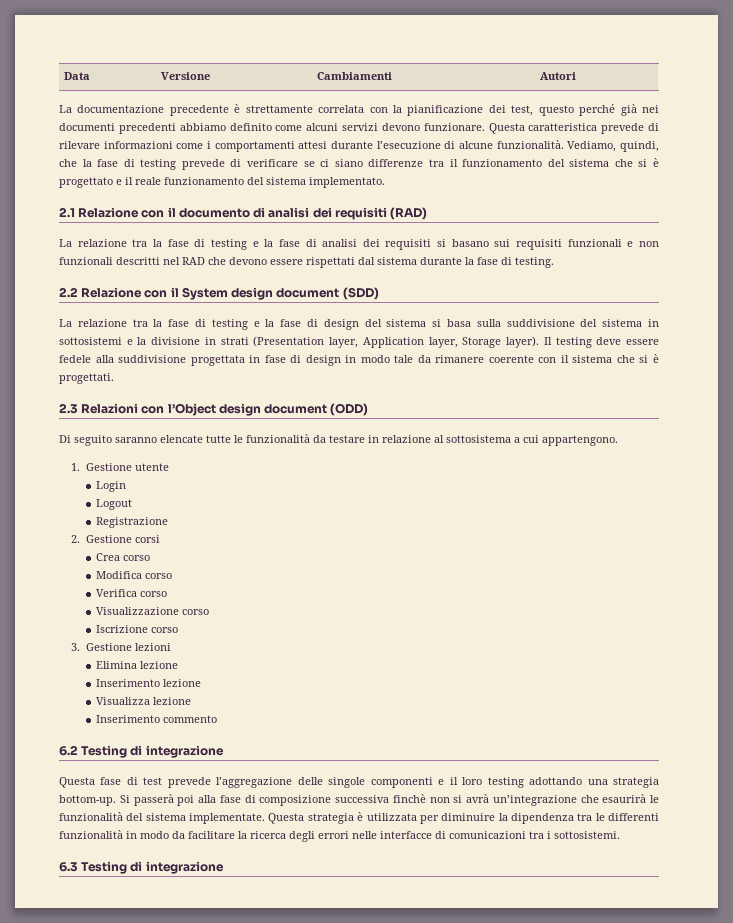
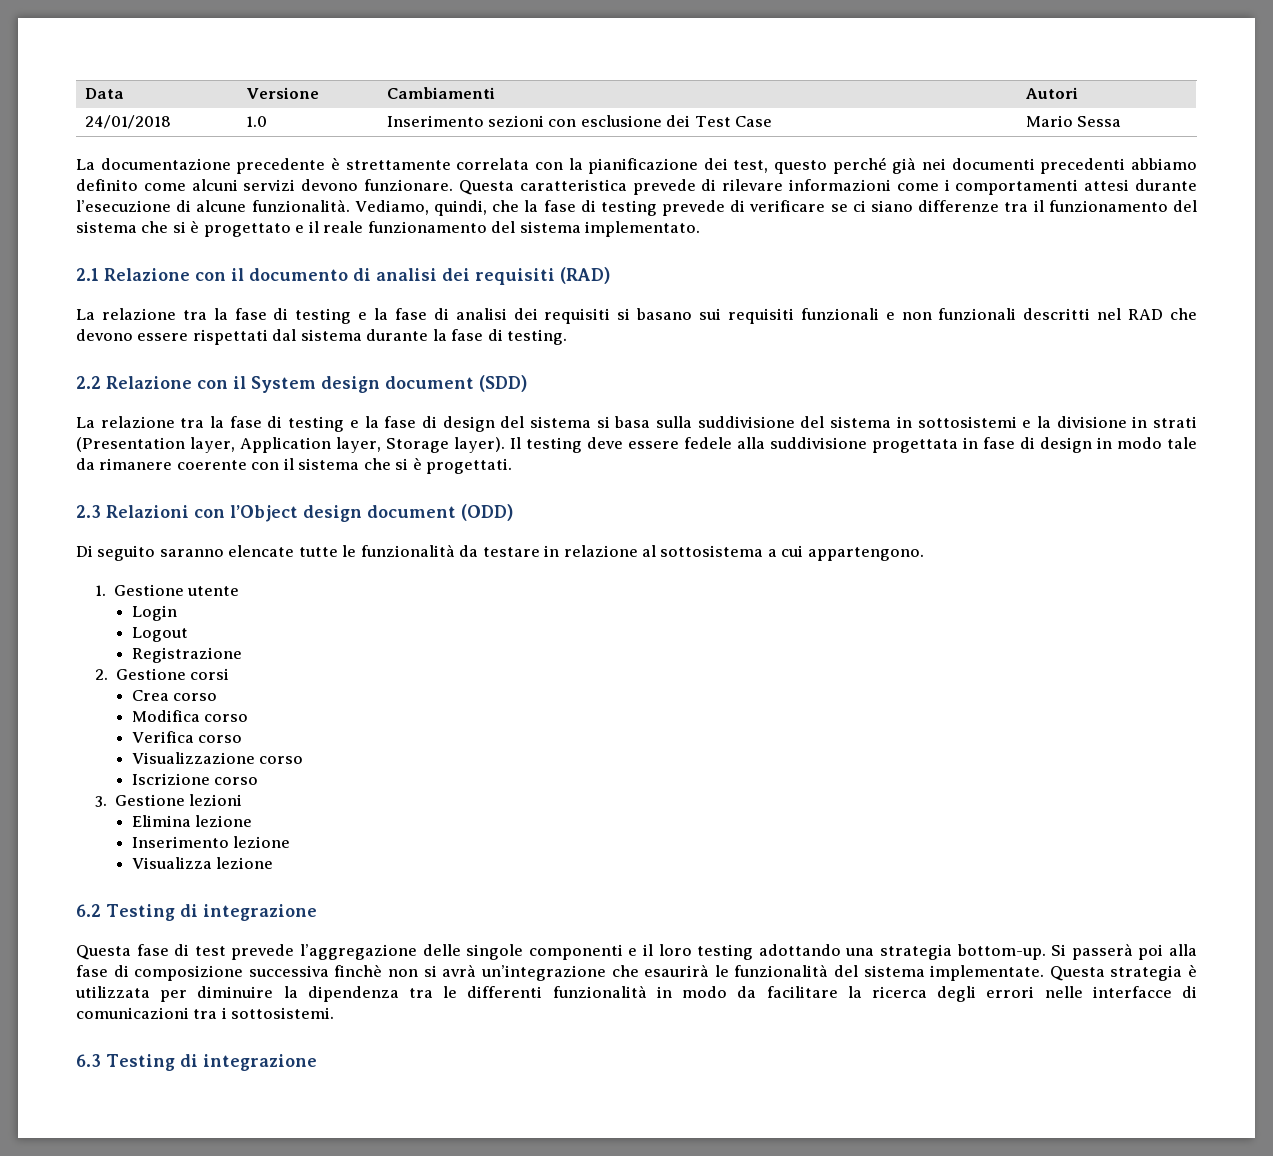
+ 24/01/2018 | 1.0 | Inserimento sezioni con esclusione dei Test Case | Mario Sessa
- Inserimento commento

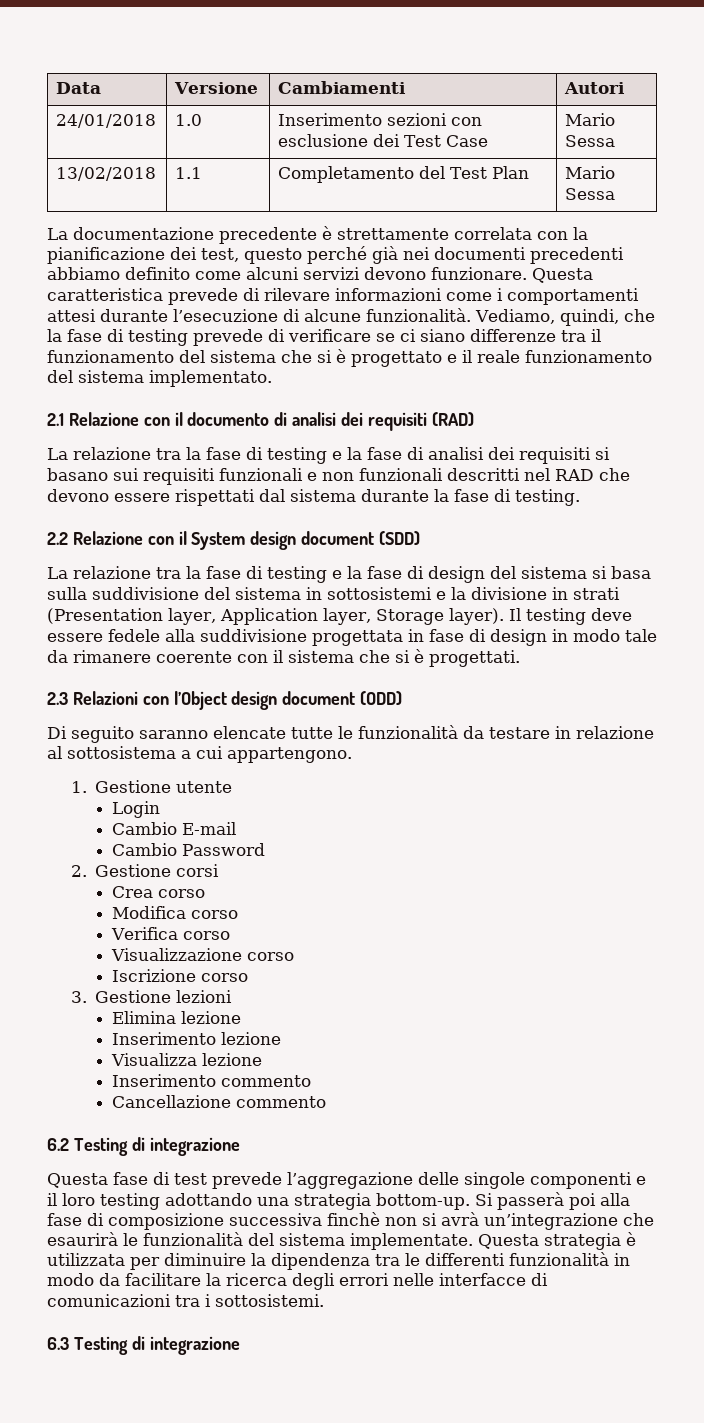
+ 13/02/2018 | 1.1 | Completamento del Test Plan | Mario Sessa
- Logout
- Registrazione
+ Cambio E-mail
+ Cambio Password
+ Inserimento commento
+ Cancellazione commento

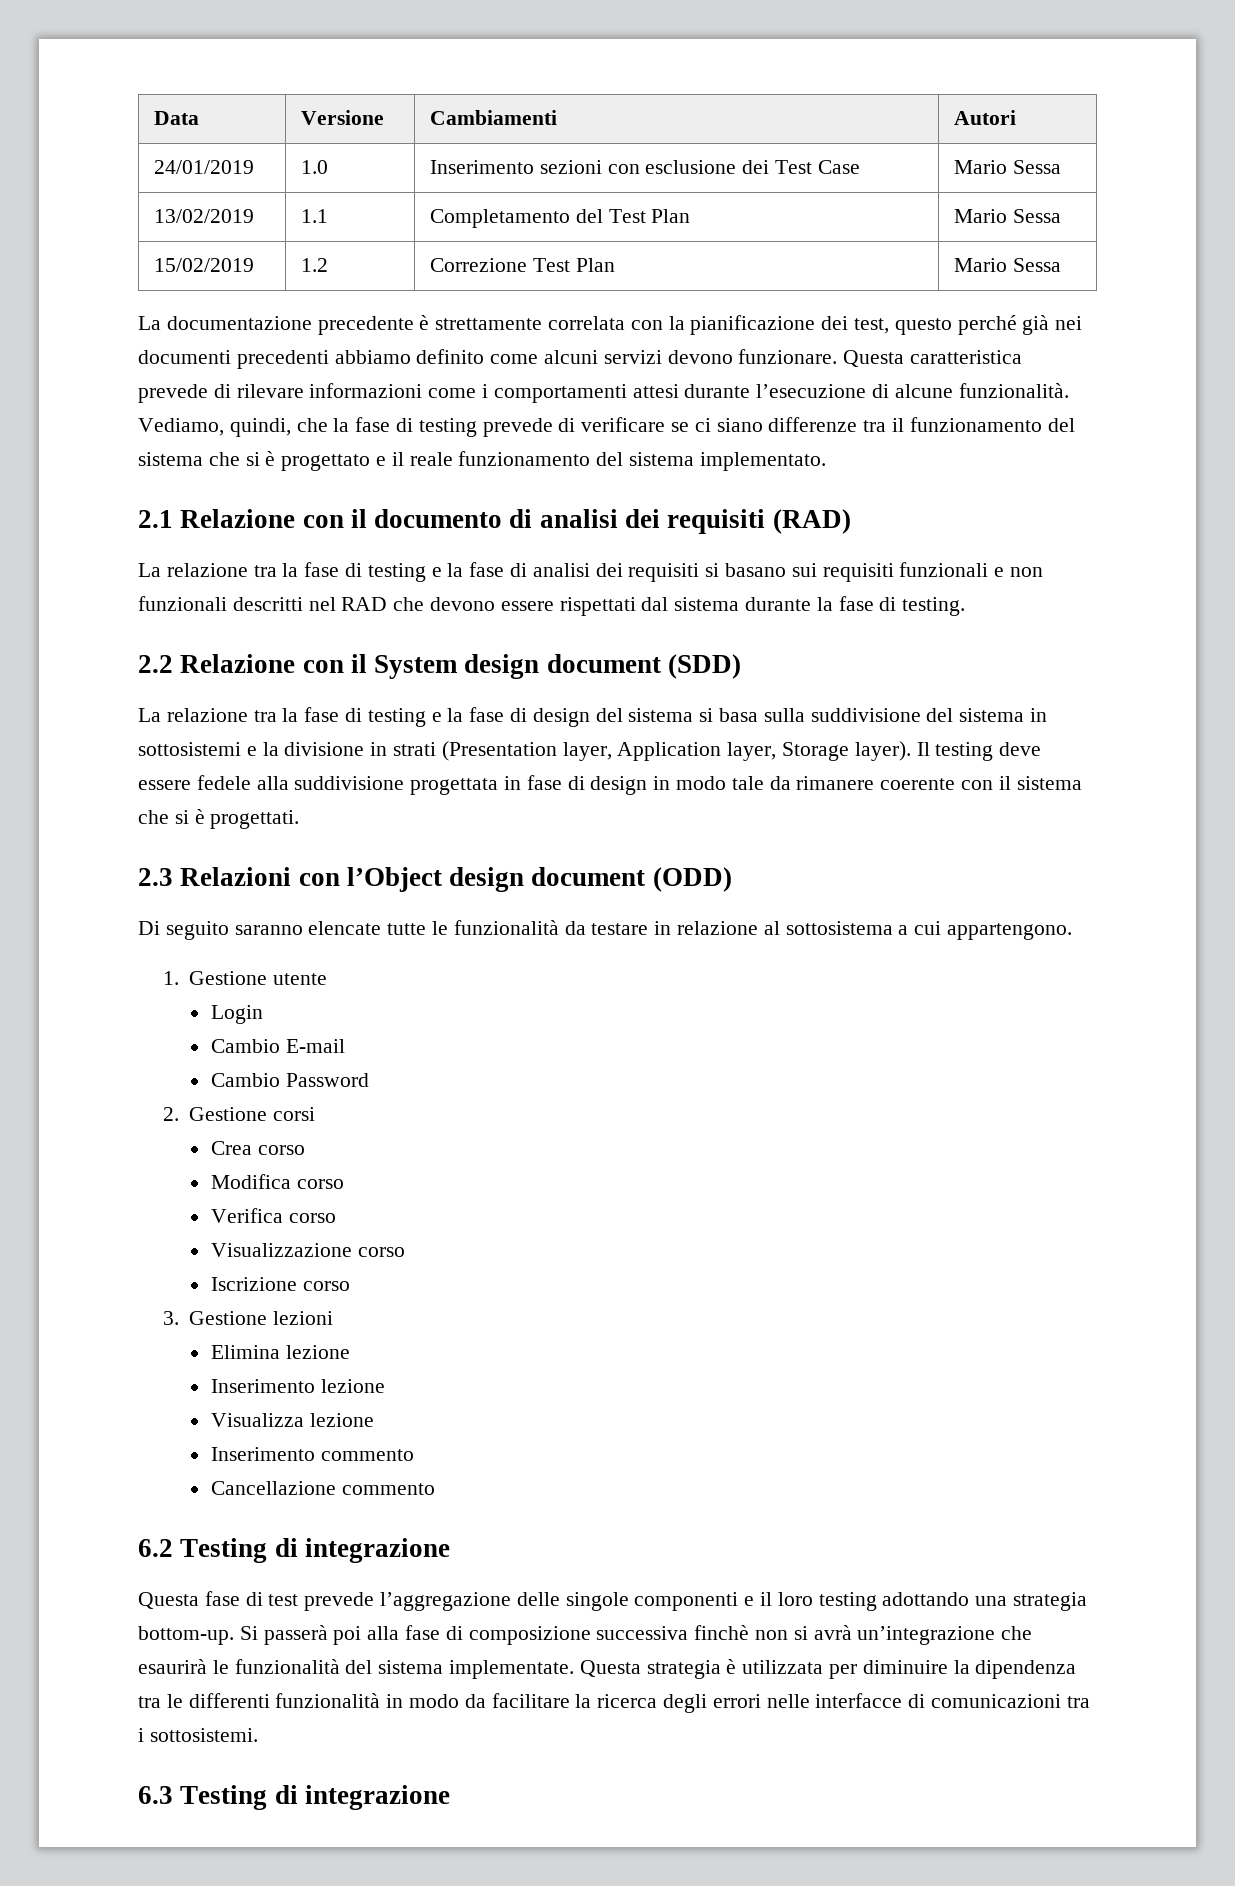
- 24/01/2018 | 1.0 | Inserimento sezioni con esclusione dei Test Case | Mario Sessa
+ 24/01/2019 | 1.0 | Inserimento sezioni con esclusione dei Test Case | Mario Sessa
- 13/02/2018 | 1.1 | Completamento del Test Plan | Mario Sessa
+ 13/02/2019 | 1.1 | Completamento del Test Plan | Mario Sessa
+ 15/02/2019 | 1.2 | Correzione Test Plan | Mario Sessa

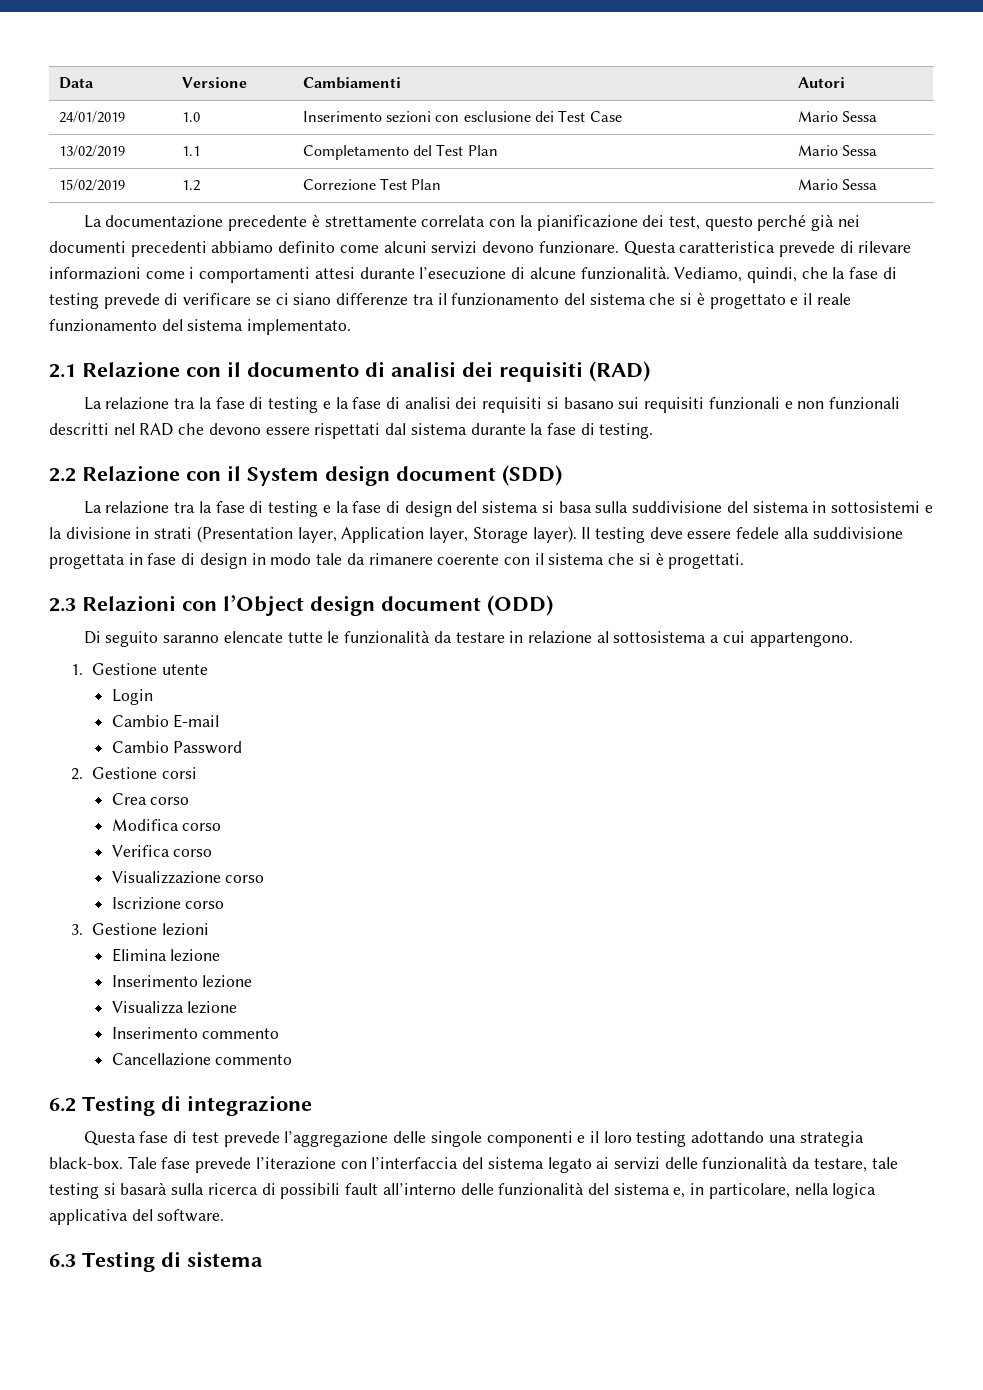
- Questa fase di test prevede l’aggregazione delle singole componenti e il loro testing adottando una strategia bottom-up. Si passerà poi alla fase di composizione successiva finchè non si avrà un’integrazione che esaurirà le funzionalità del sistema implementate. Questa strategia è utilizzata per diminuire la dipendenza tra le differenti funzionalità in modo da facilitare la ricerca degli errori nelle interfacce di comunicazioni tra i sottosistemi.
+ Questa fase di test prevede l’aggregazione delle singole componenti e il loro testing adottando una strategia black-box. Tale fase prevede l’iterazione con l’interfaccia del sistema legato ai servizi delle funzionalità da testare, tale testing si basarà sulla ricerca di possibili fault all’interno delle funzionalità del sistema e, in particolare, nella logica applicativa del software.
- 6.3 Testing di integrazione
+ 6.3 Testing di sistema

